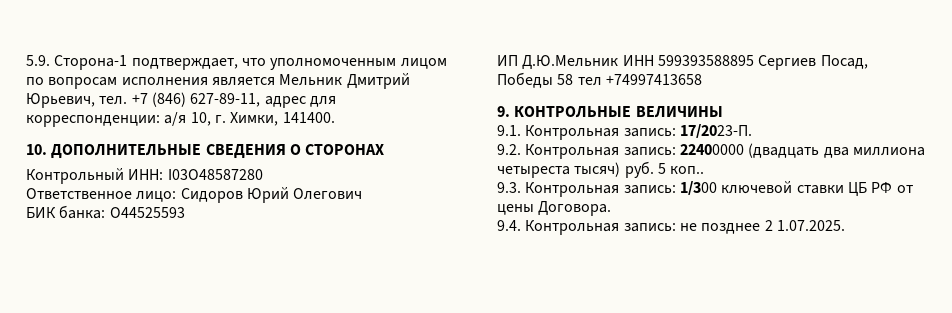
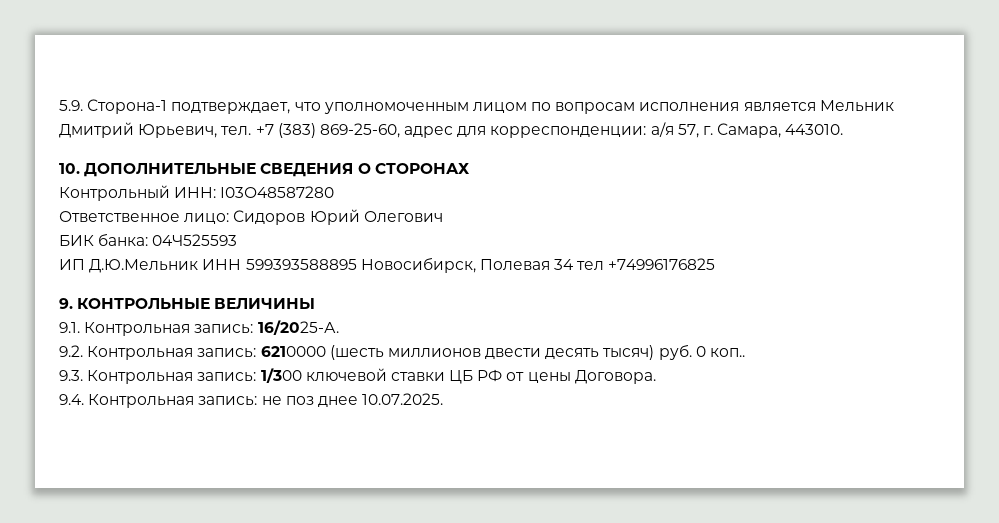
- +7 (846) 627-89-11, адрес для корреспонденции: а/я 10, г. Химки, 141400.
+ +7 (383) 869-25-60, адрес для корреспонденции: а/я 57, г. Самара, 443010.
- БИК банка: О44525593
+ БИК банка: 04Ч525593
- ИП Д.Ю.Мельник ИНН 599393588895 Сергиев Посад, Победы 58 тел +74997413658
+ ИП Д.Ю.Мельник ИНН 599393588895 Новосибирск, Полевая 34 тел +74996176825
- 9.1. Контрольная запись: 17/2023-П.
+ 9.1. Контрольная запись: 16/2025-А.
- 9.2. Контрольная запись: 22400000 (двадцать два миллиона четыреста тысяч) руб. 5 коп..
+ 9.2. Контрольная запись: 6210000 (шесть миллионов двести десять тысяч) руб. 0 коп..
- 9.4. Контрольная запись: не позднее 2 1.07.2025.
+ 9.4. Контрольная запись: не поз днее 10.07.2025.

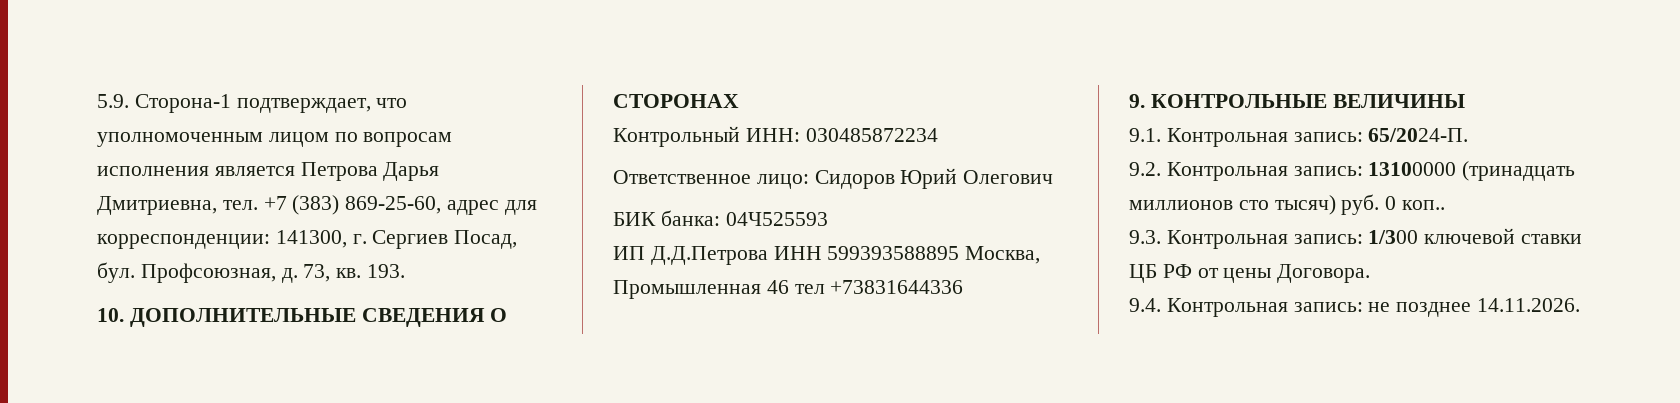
- 5.9. Сторона-1 подтверждает, что уполномоченным лицом по вопросам исполнения является Мельник Дмитрий Юрьевич, тел.
+ 5.9. Сторона-1 подтверждает, что уполномоченным лицом по вопросам исполнения является Петрова Дарья Дмитриевна, тел.
- +7 (383) 869-25-60, адрес для корреспонденции: а/я 57, г. Самара, 443010.
+ +7 (383) 869-25-60, адрес для корреспонденции: 141300, г. Сергиев Посад, бул. Профсоюзная, д. 73, кв. 193.
- Контрольный ИНН: І03О48587280
+ Контрольный ИНН: 0З0485872234
- ИП Д.Ю.Мельник ИНН 599393588895 Новосибирск, Полевая 34 тел +74996176825
+ ИП Д.Д.Петрова ИНН 599393588895 Москва, Промышленная 46 тел +73831644336
- 9.1. Контрольная запись: 16/2025-А.
+ 9.1. Контрольная запись: 65/2024-П.
- 9.2. Контрольная запись: 6210000 (шесть миллионов двести десять тысяч) руб. 0 коп..
+ 9.2. Контрольная запись: 13100000 (тринадцать миллионов сто тысяч) руб. 0 коп..
- 9.4. Контрольная запись: не поз днее 10.07.2025.
+ 9.4. Контрольная запись: не позднее 14.11.2026.

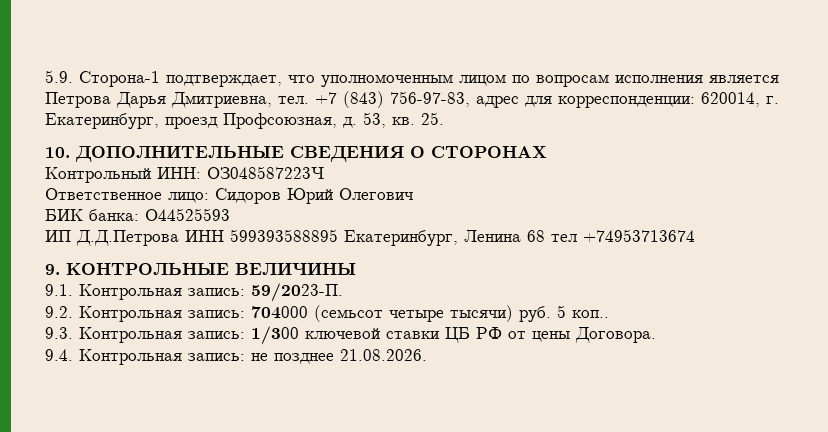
- +7 (383) 869-25-60, адрес для корреспонденции: 141300, г. Сергиев Посад, бул. Профсоюзная, д. 73, кв. 193.
+ +7 (843) 756-97-83, адрес для корреспонденции: 620014, г. Екатеринбург, проезд Профсоюзная, д. 53, кв. 25.
- Контрольный ИНН: 0З0485872234
+ Контрольный ИНН: ОЗ048587223Ч
- БИК банка: 04Ч525593
+ БИК банка: О44525593
- ИП Д.Д.Петрова ИНН 599393588895 Москва, Промышленная 46 тел +73831644336
+ ИП Д.Д.Петрова ИНН 599393588895 Екатеринбург, Ленина 68 тел +74953713674
- 9.1. Контрольная запись: 65/2024-П.
+ 9.1. Контрольная запись: 59/2023-П.
- 9.2. Контрольная запись: 13100000 (тринадцать миллионов сто тысяч) руб. 0 коп..
+ 9.2. Контрольная запись: 704000 (семьсот четыре тысячи) руб. 5 коп..
- 9.4. Контрольная запись: не позднее 14.11.2026.
+ 9.4. Контрольная запись: не позднее 21.08.2026.

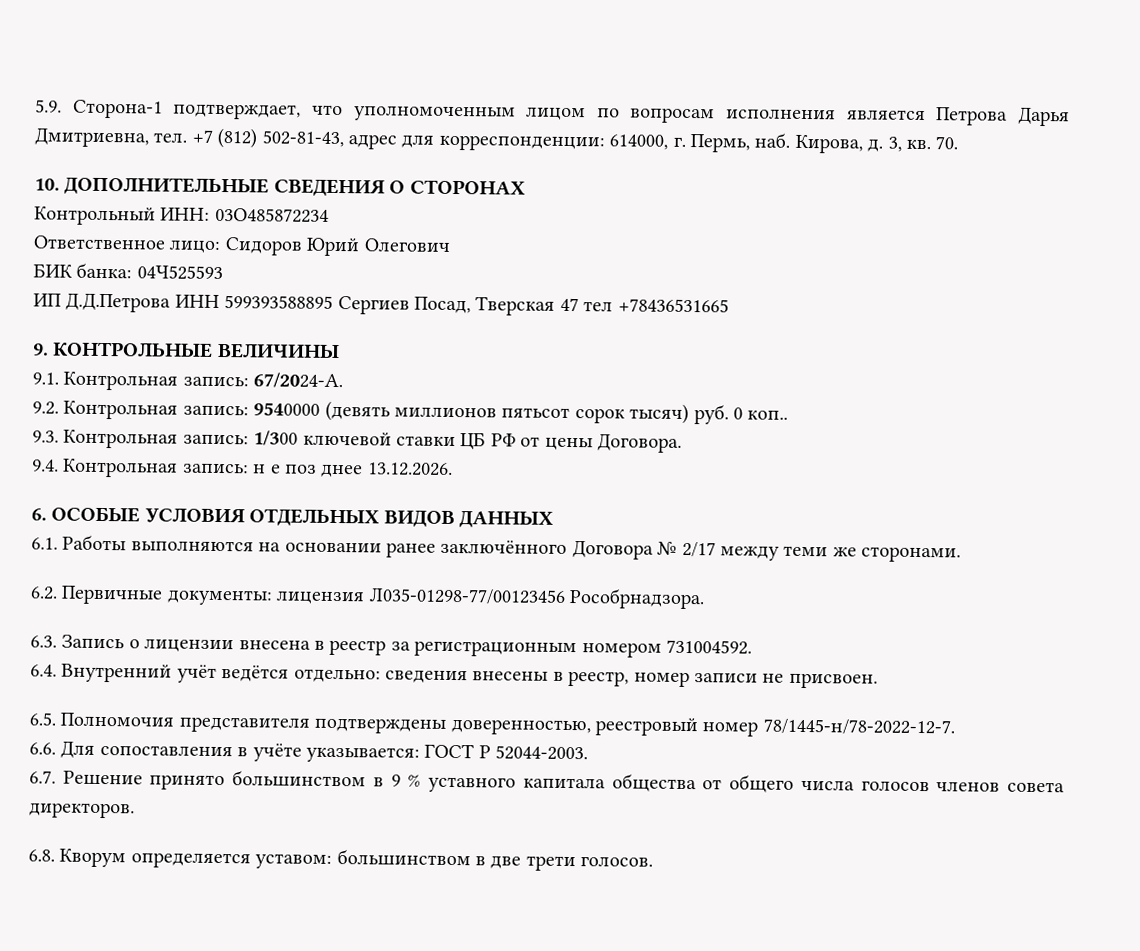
- +7 (843) 756-97-83, адрес для корреспонденции: 620014, г. Екатеринбург, проезд Профсоюзная, д. 53, кв. 25.
+ +7 (812) 502-81-43, адрес для корреспонденции: 614000, г. Пермь, наб. Кирова, д. 3, кв. 70.
- Контрольный ИНН: ОЗ048587223Ч
+ Контрольный ИНН: 03О485872234
- БИК банка: О44525593
+ БИК банка: 04Ч525593
- ИП Д.Д.Петрова ИНН 599393588895 Екатеринбург, Ленина 68 тел +74953713674
+ ИП Д.Д.Петрова ИНН 599393588895 Сергиев Посад, Тверская 47 тел +78436531665
- 9.1. Контрольная запись: 59/2023-П.
+ 9.1. Контрольная запись: 67/2024-А.
- 9.2. Контрольная запись: 704000 (семьсот четыре тысячи) руб. 5 коп..
+ 9.2. Контрольная запись: 9540000 (девять миллионов пятьсот сорок тысяч) руб. 0 коп..
- 9.4. Контрольная запись: не позднее 21.08.2026.
+ 9.4. Контрольная запись: н е поз днее 13.12.2026.
+ 6. ОСОБЫЕ УСЛОВИЯ ОТДЕЛЬНЫХ ВИДОВ ДАННЫХ
+ 6.1. Работы выполняются на основании ранее заключённого Договора № 2/17 между теми же сторонами.
+ 6.2. Первичные документы: лицензия Л035-01298-77/00123456 Рособрнадзора.
+ 6.3. Запись о лицензии внесена в реестр за регистрационным номером 731004592.
+ 6.4. Внутренний учёт ведётся отдельно: сведения внесены в реестр, номер записи не присвоен.
+ 6.5. Полномочия представителя подтверждены доверенностью, реестровый номер 78/1445-н/78-2022-12-7.
+ 6.6. Для сопоставления в учёте указывается: ГОСТ Р 52044-2003.
+ 6.7. Решение принято большинством в 9 % уставного капитала общества от общего числа голосов членов совета директоров.
+ 6.8. Кворум определяется уставом: большинством в две трети голосов.

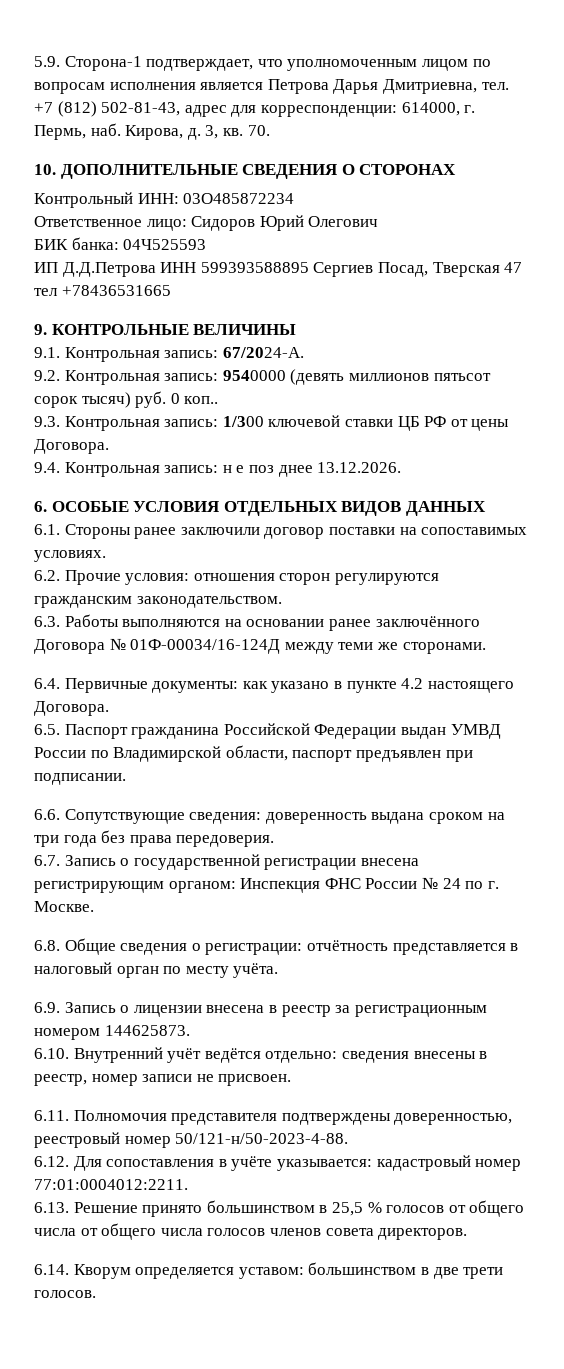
- 6.1. Работы выполняются на основании ранее заключённого Договора № 2/17 между теми же сторонами.
+ 6.1. Стороны ранее заключили договор поставки на сопоставимых условиях.
+ 6.2. Прочие условия: отношения сторон регулируются гражданским законодательством.
+ 6.3. Работы выполняются на основании ранее заключённого Договора № 01Ф-00034/16-124Д между теми же сторонами.
- 6.2. Первичные документы: лицензия Л035-01298-77/00123456 Рособрнадзора.
- 6.3. Запись о лицензии внесена в реестр за регистрационным номером 731004592.
- 6.4. Внутренний учёт ведётся отдельно: сведения внесены в реестр, номер записи не присвоен.
+ 6.4. Первичные документы: как указано в пункте 4.2 настоящего Договора.
+ 6.5. Паспорт гражданина Российской Федерации выдан УМВД России по Владимирской области, паспорт предъявлен при подписании.
+ 6.6. Сопутствующие сведения: доверенность выдана сроком на три года без права передоверия.
+ 6.7. Запись о государственной регистрации внесена регистрирующим органом: Инспекция ФНС России № 24 по г. Москве.
+ 6.8. Общие сведения о регистрации: отчётность представляется в налоговый орган по месту учёта.
+ 6.9. Запись о лицензии внесена в реестр за регистрационным номером 144625873.
+ 6.10. Внутренний учёт ведётся отдельно: сведения внесены в реестр, номер записи не присвоен.
- 6.5. Полномочия представителя подтверждены доверенностью, реестровый номер 78/1445-н/78-2022-12-7.
- 6.6. Для сопоставления в учёте указывается: ГОСТ Р 52044-2003.
- 6.7. Решение принято большинством в 9 % уставного капитала общества от общего числа голосов членов совета директоров.
+ 6.11. Полномочия представителя подтверждены доверенностью, реестровый номер 50/121-н/50-2023-4-88.
+ 6.12. Для сопоставления в учёте указывается: кадастровый номер 77:01:0004012:2211.
+ 6.13. Решение принято большинством в 25,5 % голосов от общего числа от общего числа голосов членов совета директоров.
- 6.8. Кворум определяется уставом: большинством в две трети голосов.
+ 6.14. Кворум определяется уставом: большинством в две трети голосов.

